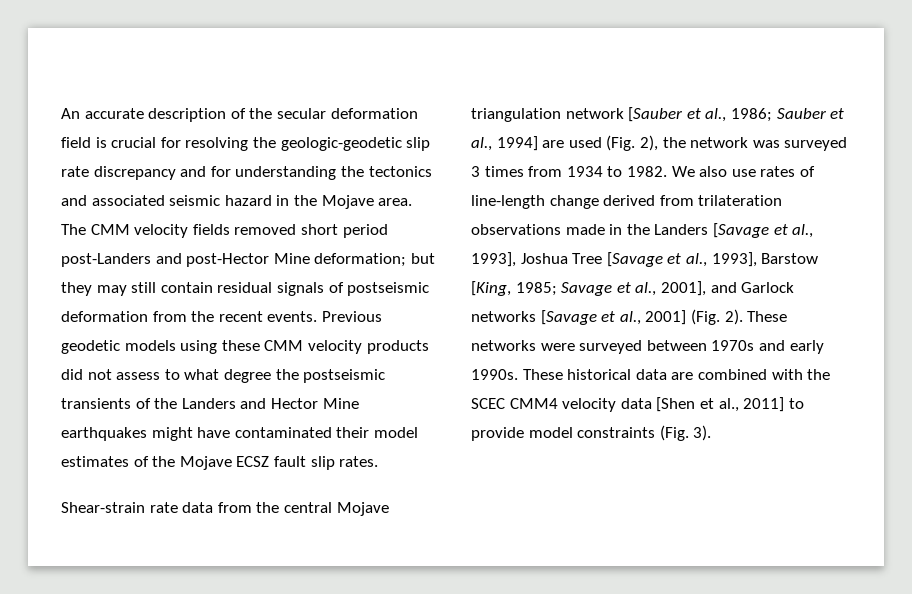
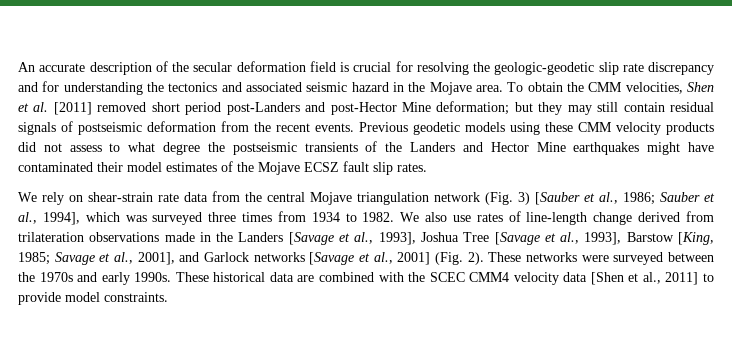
- The CMM velocity fields removed short period post-Landers and post-Hector Mine deformation; but they may still contain residual signals of postseismic deformation from the recent events.
+ To obtain the CMM velocities, Shen et al. [2011] removed short period post-Landers and post-Hector Mine deformation; but they may still contain residual signals of postseismic deformation from the recent events.
- Shear-strain rate data from the central Mojave triangulation network [Sauber et al., 1986; Sauber et al., 1994] are used (Fig. 2), the network was surveyed 3 times from 1934 to 1982.
+ We rely on shear-strain rate data from the central Mojave triangulation network (Fig. 3) [Sauber et al., 1986; Sauber et al., 1994], which was surveyed three times from 1934 to 1982.
- These networks were surveyed between 1970s and early 1990s.
+ These networks were surveyed between the 1970s and early 1990s.
- These historical data are combined with the SCEC CMM4 velocity data [Shen et al., 2011] to provide model constraints (Fig. 3).
+ These historical data are combined with the SCEC CMM4 velocity data [Shen et al., 2011] to provide model constraints.

